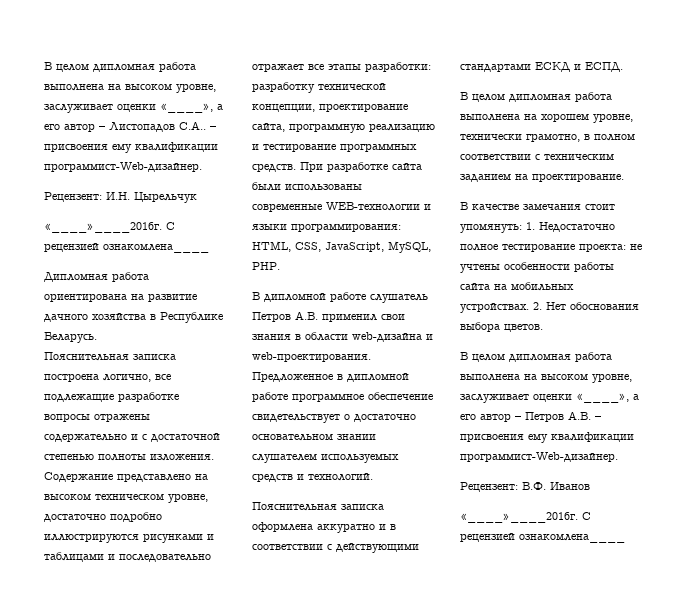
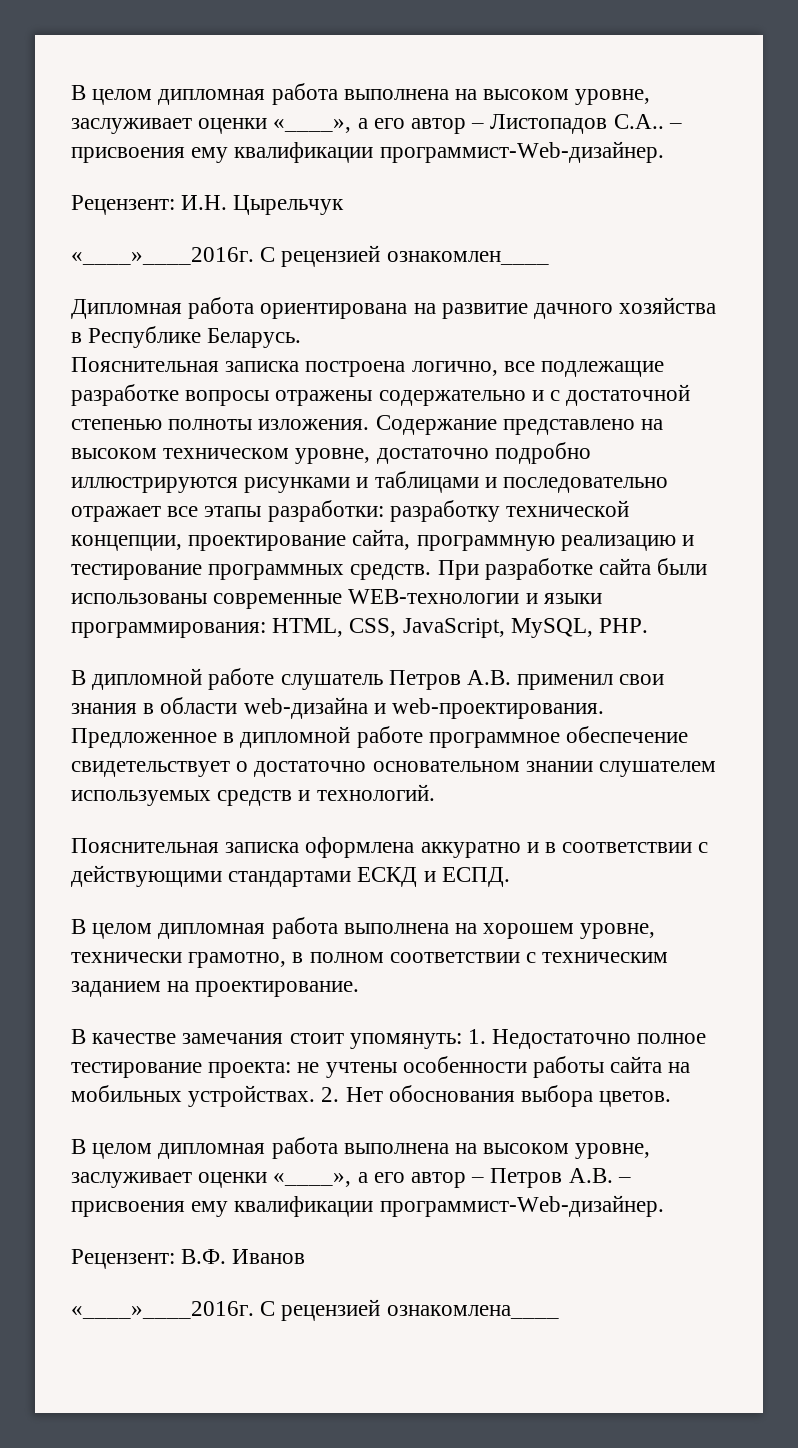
  Рецензент: И.Н. Цырельчук
- «____»____2016г. С рецензией ознакомлена____
+ «____»____2016г. С рецензией ознакомлен____

